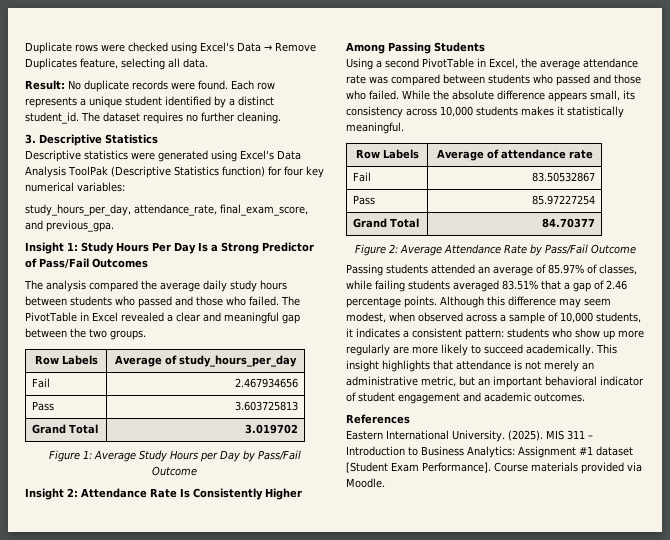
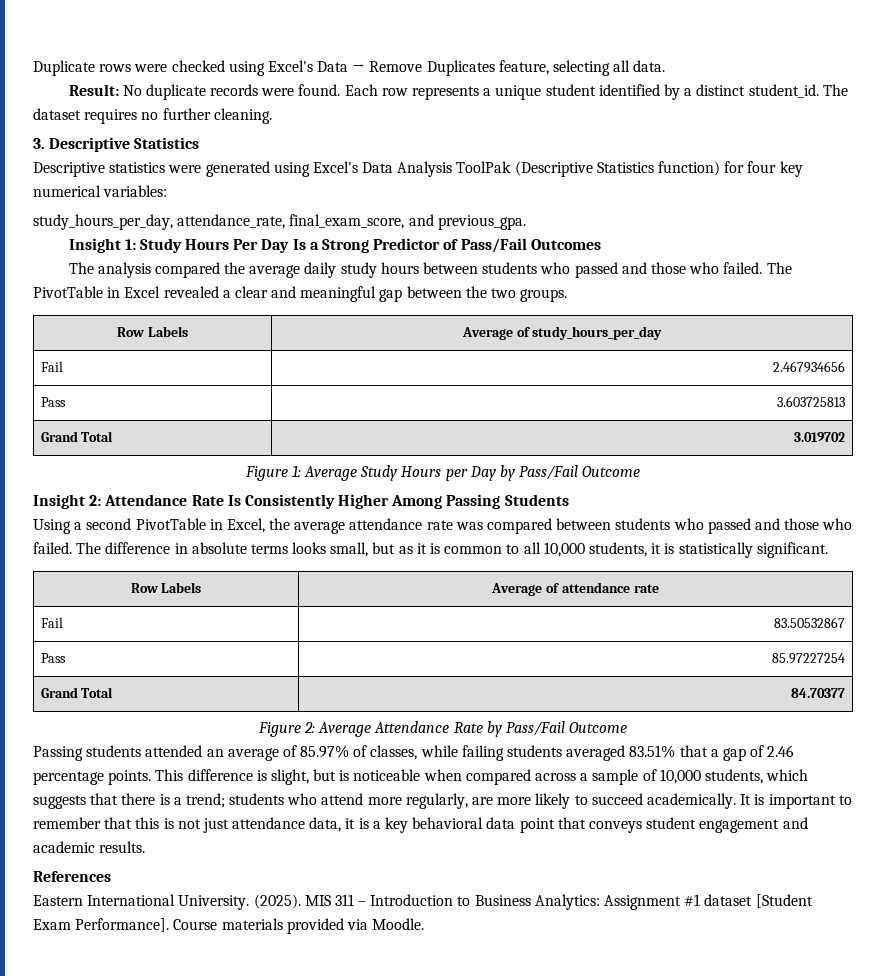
- While the absolute difference appears small, its consistency across 10,000 students makes it statistically meaningful.
+ The difference in absolute terms looks small, but as it is common to all 10,000 students, it is statistically significant.
- Although this difference may seem modest, when observed across a sample of 10,000 students, it indicates a consistent pattern: students who show up more regularly are more likely to succeed academically.
+ This difference is slight, but is noticeable when compared across a sample of 10,000 students, which suggests that there is a trend; students who attend more regularly, are more likely to succeed academically.
- This insight highlights that attendance is not merely an administrative metric, but an important behavioral indicator of student engagement and academic outcomes.
+ It is important to remember that this is not just attendance data, it is a key behavioral data point that conveys student engagement and academic results.

